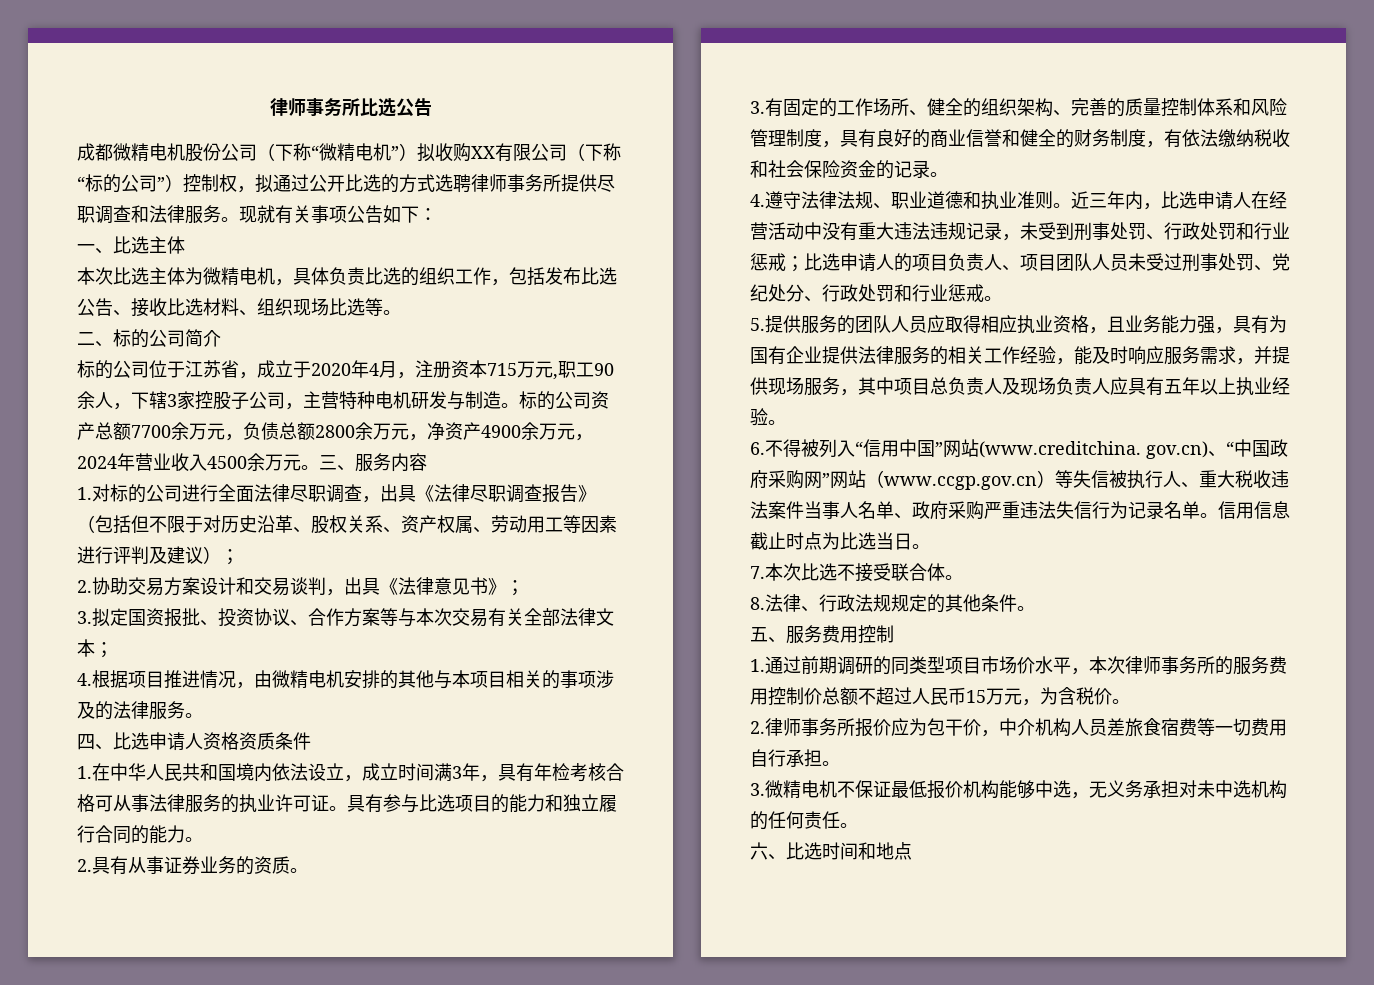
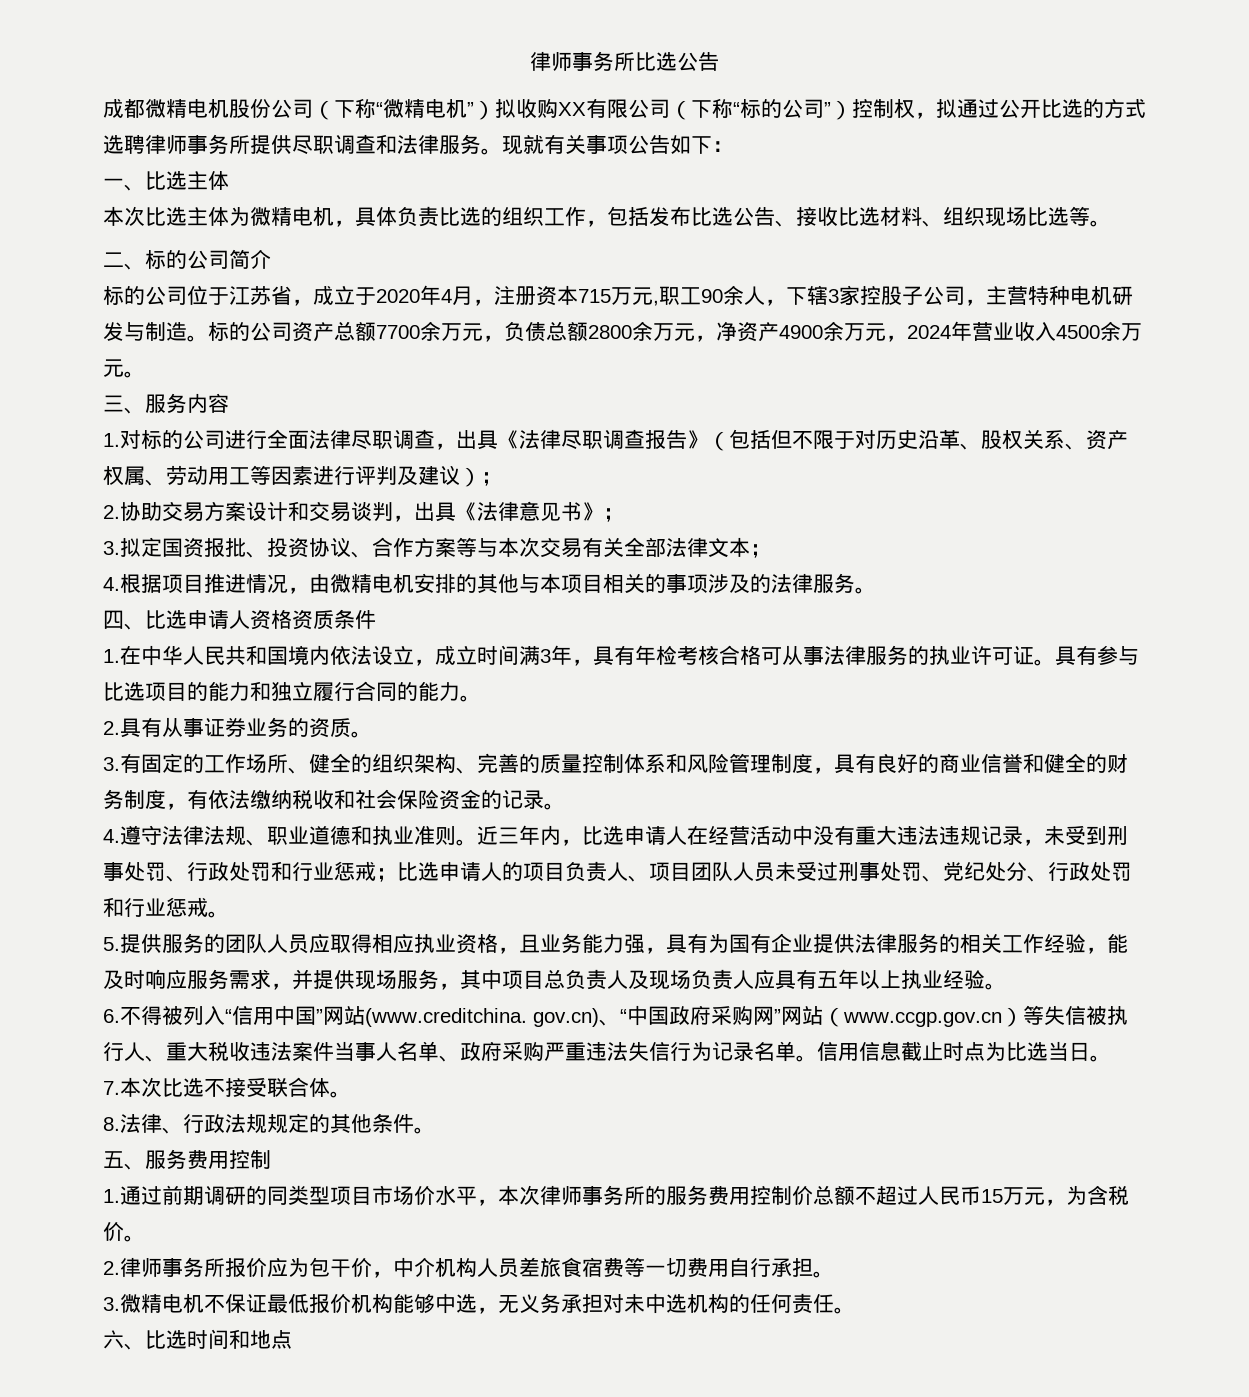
- 标的公司资产总额7700余万元，负债总额2800余万元，净资产4900余万元，2024年营业收入4500余万元。三、服务内容
+ 标的公司资产总额7700余万元，负债总额2800余万元，净资产4900余万元，2024年营业收入4500余万元。
+ 三、服务内容

